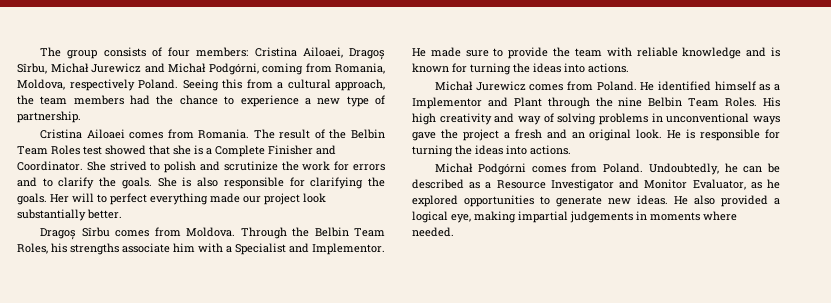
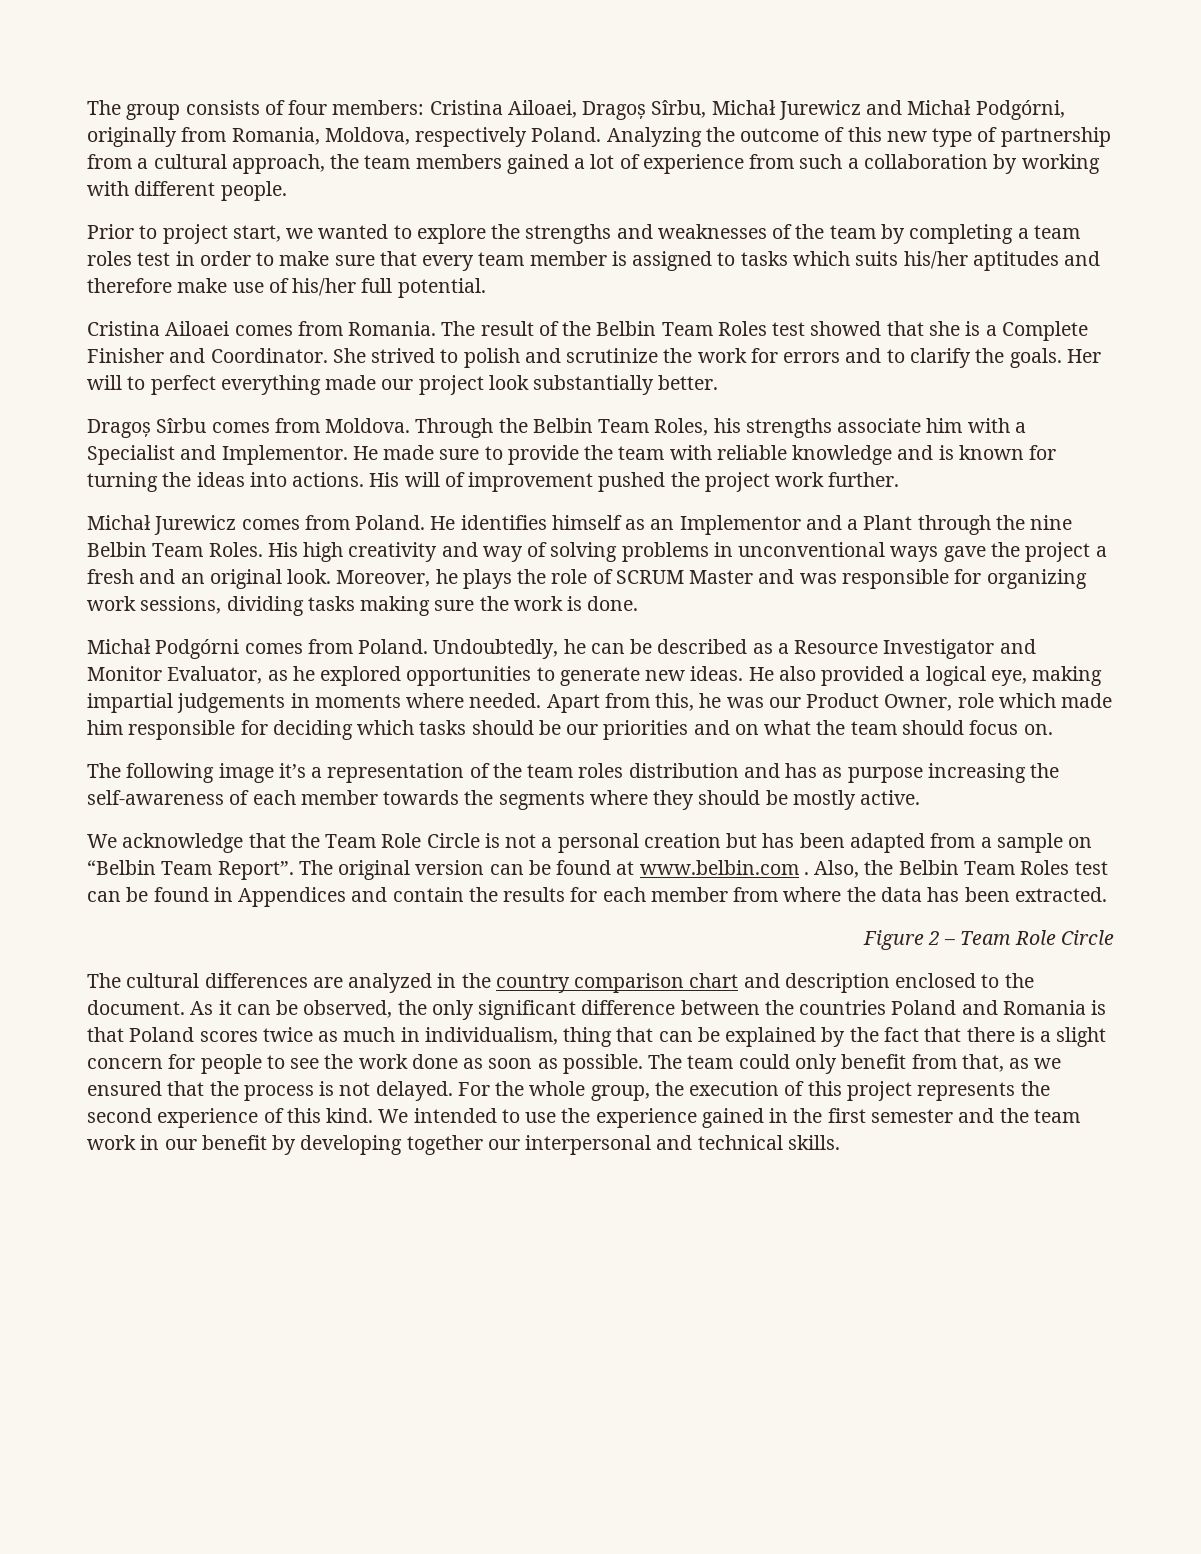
- The group consists of four members: Cristina Ailoaei, Dragoș Sîrbu, Michał Jurewicz and Michał Podgórni, coming from Romania, Moldova, respectively Poland.
+ The group consists of four members: Cristina Ailoaei, Dragoș Sîrbu, Michał Jurewicz and Michał Podgórni, originally from Romania, Moldova, respectively Poland.
- Seeing this from a cultural approach, the team members had the chance to experience a new type of partnership.
+ Analyzing the outcome of this new type of partnership from a cultural approach, the team members gained a lot of experience from such a collaboration by working with different people.
+ Prior to project start, we wanted to explore the strengths and weaknesses of the team by completing a team roles test in order to make sure that every team member is assigned to tasks which suits his/her aptitudes and therefore make use of his/her full potential.
- She is also responsible for clarifying the goals.
+ His will of improvement pushed the project work further.
- He identified himself as a Implementor and Plant through the nine Belbin Team Roles.
+ He identifies himself as an Implementor and a Plant through the nine Belbin Team Roles.
- He is responsible for turning the ideas into actions.
+ Moreover, he plays the role of SCRUM Master and was responsible for organizing work sessions, dividing tasks making sure the work is done.
+ Apart from this, he was our Product Owner, role which made him responsible for deciding which tasks should be our priorities and on what the team should focus on.
+ The following image it’s a representation of the team roles distribution and has as purpose increasing the self-awareness of each member towards the segments where they should be mostly active.
+ We acknowledge that the Team Role Circle is not a personal creation but has been adapted from a sample on “Belbin Team Report”. The original version can be found at www.belbin.com . Also, the Belbin Team Roles test can be found in Appendices and contain the results for each member from where the data has been extracted.
+ Figure 2 – Team Role Circle
+ The cultural differences are analyzed in the country comparison chart and description enclosed to the document. As it can be observed, the only significant difference between the countries Poland and Romania is that Poland scores twice as much in individualism, thing that can be explained by the fact that there is a slight concern for people to see the work done as soon as possible. The team could only benefit from that, as we ensured that the process is not delayed. For the whole group, the execution of this project represents the second experience of this kind. We intended to use the experience gained in the first semester and the team work in our benefit by developing together our interpersonal and technical skills.

